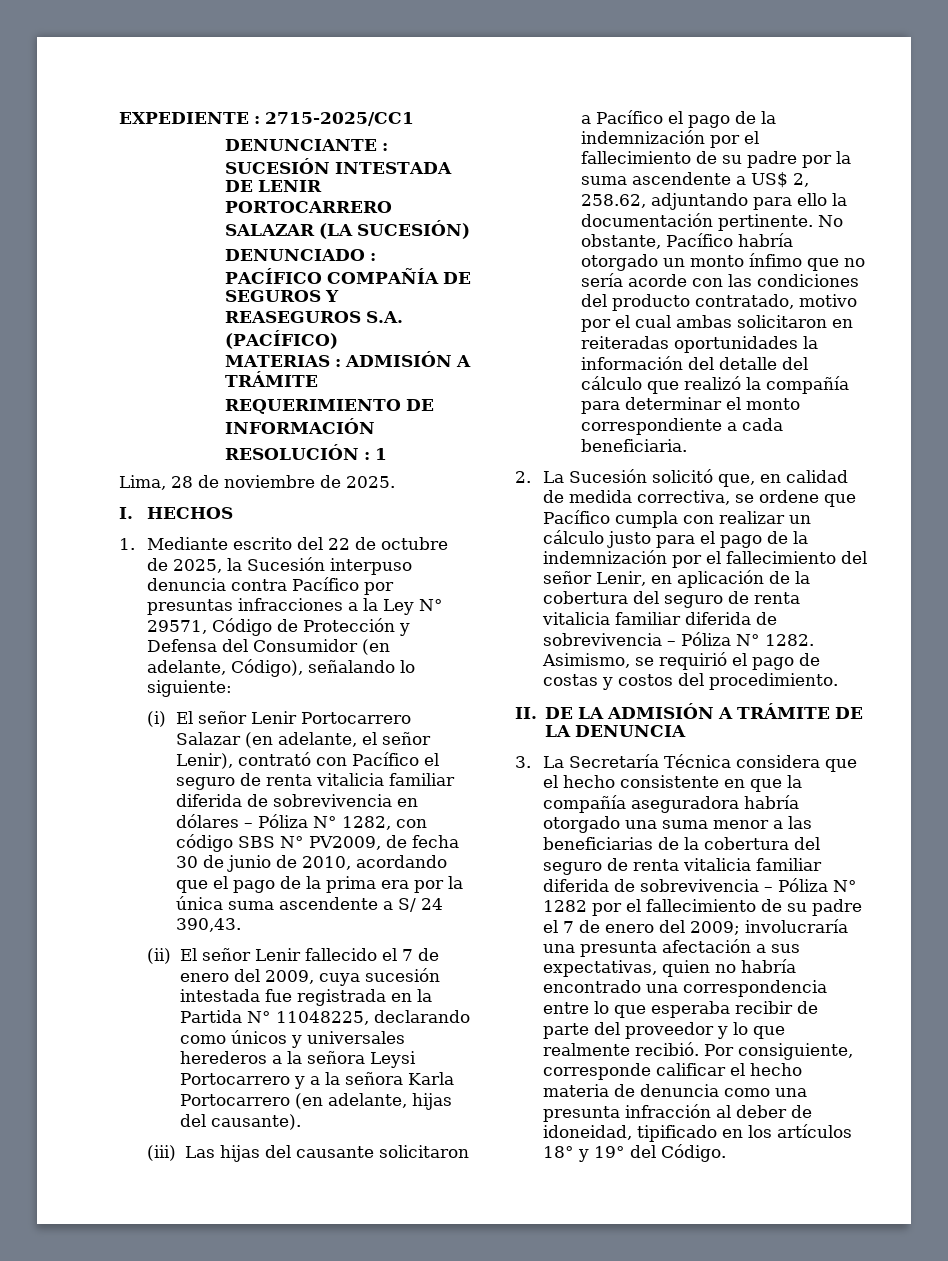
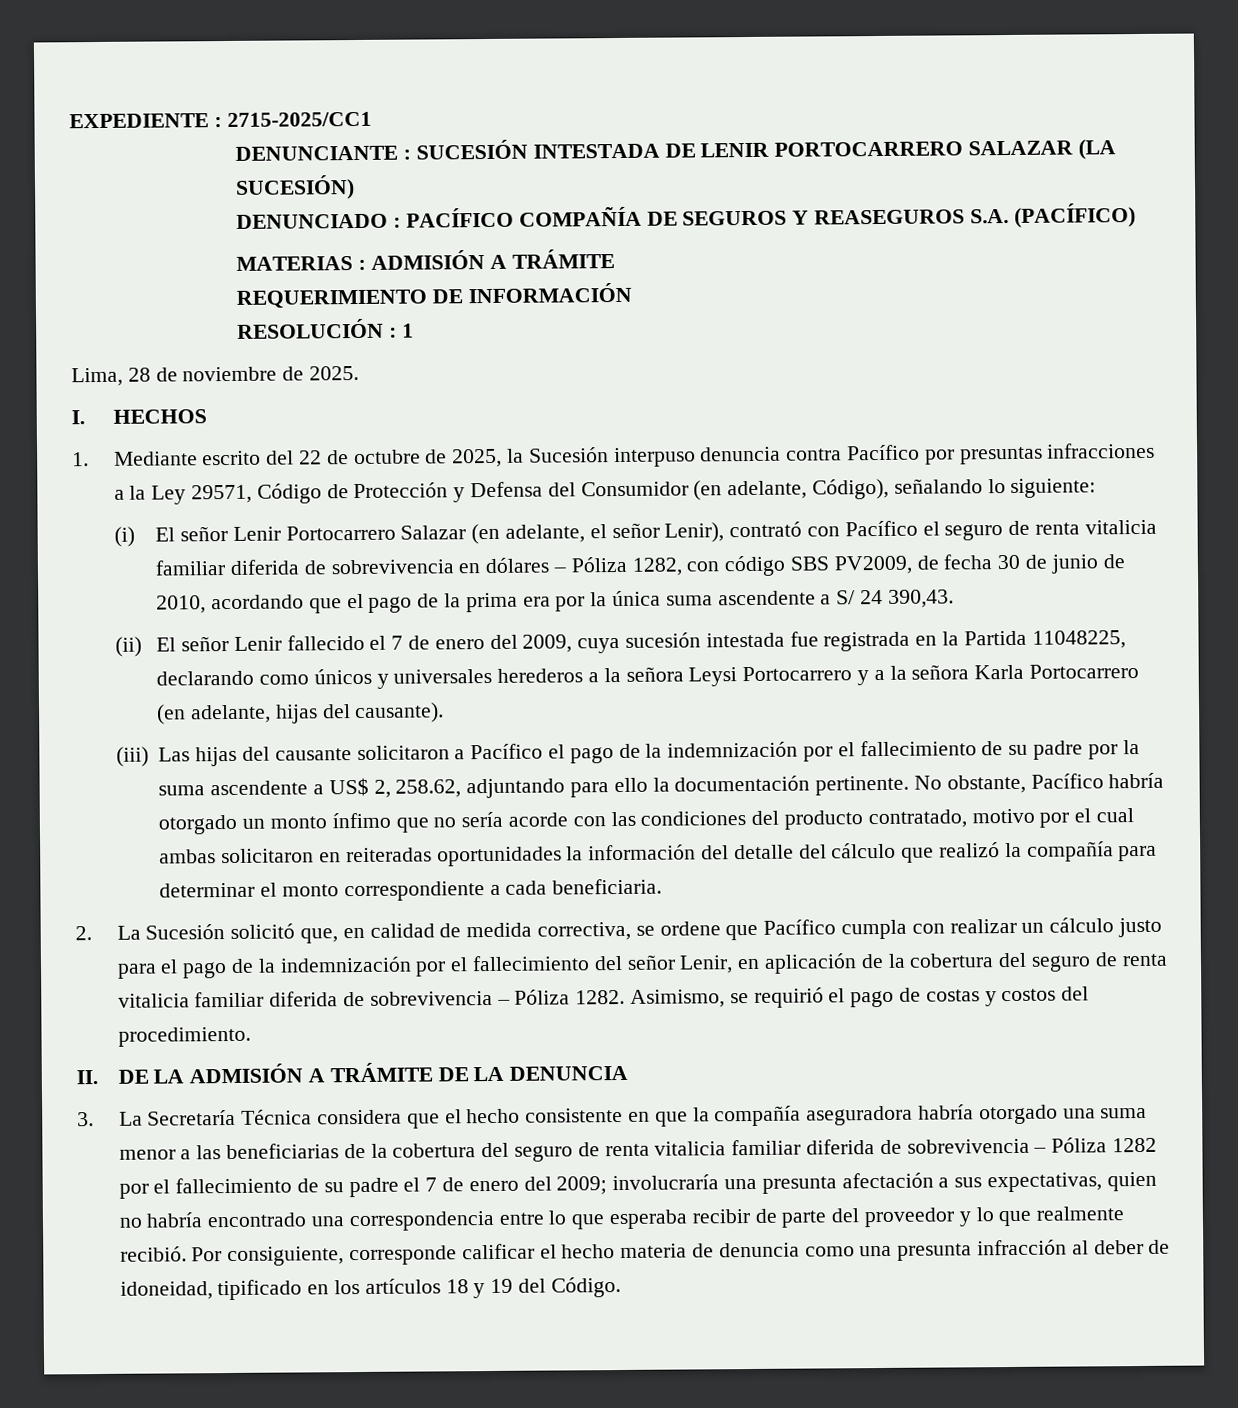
- 1. Mediante escrito del 22 de octubre de 2025, la Sucesión interpuso denuncia contra Pacífico por presuntas infracciones a la Ley N° 29571, Código de Protección y Defensa del Consumidor (en adelante, Código), señalando lo siguiente:
+ 1. Mediante escrito del 22 de octubre de 2025, la Sucesión interpuso denuncia contra Pacífico por presuntas infracciones a la Ley 29571, Código de Protección y Defensa del Consumidor (en adelante, Código), señalando lo siguiente:
- (i) El señor Lenir Portocarrero Salazar (en adelante, el señor Lenir), contrató con Pacífico el seguro de renta vitalicia familiar diferida de sobrevivencia en dólares – Póliza N° 1282, con código SBS N° PV2009, de fecha 30 de junio de 2010, acordando que el pago de la prima era por la única suma ascendente a S/ 24 390,43.
+ (i) El señor Lenir Portocarrero Salazar (en adelante, el señor Lenir), contrató con Pacífico el seguro de renta vitalicia familiar diferida de sobrevivencia en dólares – Póliza 1282, con código SBS PV2009, de fecha 30 de junio de 2010, acordando que el pago de la prima era por la única suma ascendente a S/ 24 390,43.
- (ii) El señor Lenir fallecido el 7 de enero del 2009, cuya sucesión intestada fue registrada en la Partida N° 11048225, declarando como únicos y universales herederos a la señora Leysi Portocarrero y a la señora Karla Portocarrero (en adelante, hijas del causante).
+ (ii) El señor Lenir fallecido el 7 de enero del 2009, cuya sucesión intestada fue registrada en la Partida 11048225, declarando como únicos y universales herederos a la señora Leysi Portocarrero y a la señora Karla Portocarrero (en adelante, hijas del causante).
- 2. La Sucesión solicitó que, en calidad de medida correctiva, se ordene que Pacífico cumpla con realizar un cálculo justo para el pago de la indemnización por el fallecimiento del señor Lenir, en aplicación de la cobertura del seguro de renta vitalicia familiar diferida de sobrevivencia – Póliza N° 1282.
+ 2. La Sucesión solicitó que, en calidad de medida correctiva, se ordene que Pacífico cumpla con realizar un cálculo justo para el pago de la indemnización por el fallecimiento del señor Lenir, en aplicación de la cobertura del seguro de renta vitalicia familiar diferida de sobrevivencia – Póliza 1282.
- 3. La Secretaría Técnica considera que el hecho consistente en que la compañía aseguradora habría otorgado una suma menor a las beneficiarias de la cobertura del seguro de renta vitalicia familiar diferida de sobrevivencia – Póliza N° 1282 por el fallecimiento de su padre el 7 de enero del 2009;
+ 3. La Secretaría Técnica considera que el hecho consistente en que la compañía aseguradora habría otorgado una suma menor a las beneficiarias de la cobertura del seguro de renta vitalicia familiar diferida de sobrevivencia – Póliza 1282 por el fallecimiento de su padre el 7 de enero del 2009;
- Por consiguiente, corresponde calificar el hecho materia de denuncia como una presunta infracción al deber de idoneidad, tipificado en los artículos 18° y 19° del Código.
+ Por consiguiente, corresponde calificar el hecho materia de denuncia como una presunta infracción al deber de idoneidad, tipificado en los artículos 18 y 19 del Código.

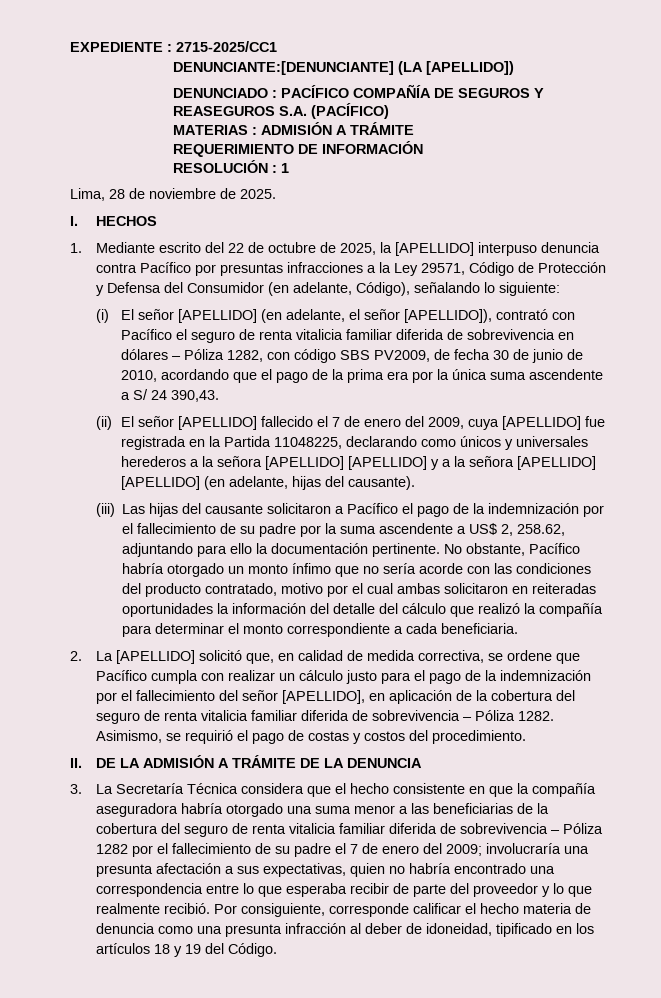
- DENUNCIANTE : SUCESIÓN INTESTADA DE LENIR PORTOCARRERO SALAZAR (LA SUCESIÓN)
+ DENUNCIANTE:[DENUNCIANTE] (LA [APELLIDO])
- 1. Mediante escrito del 22 de octubre de 2025, la Sucesión interpuso denuncia contra Pacífico por presuntas infracciones a la Ley 29571, Código de Protección y Defensa del Consumidor (en adelante, Código), señalando lo siguiente:
+ 1. Mediante escrito del 22 de octubre de 2025, la [APELLIDO] interpuso denuncia contra Pacífico por presuntas infracciones a la Ley 29571, Código de Protección y Defensa del Consumidor (en adelante, Código), señalando lo siguiente:
- (i) El señor Lenir Portocarrero Salazar (en adelante, el señor Lenir), contrató con Pacífico el seguro de renta vitalicia familiar diferida de sobrevivencia en dólares – Póliza 1282, con código SBS PV2009, de fecha 30 de junio de 2010, acordando que el pago de la prima era por la única suma ascendente a S/ 24 390,43.
+ (i) El señor [APELLIDO] (en adelante, el señor [APELLIDO]), contrató con Pacífico el seguro de renta vitalicia familiar diferida de sobrevivencia en dólares – Póliza 1282, con código SBS PV2009, de fecha 30 de junio de 2010, acordando que el pago de la prima era por la única suma ascendente a S/ 24 390,43.
- (ii) El señor Lenir fallecido el 7 de enero del 2009, cuya sucesión intestada fue registrada en la Partida 11048225, declarando como únicos y universales herederos a la señora Leysi Portocarrero y a la señora Karla Portocarrero (en adelante, hijas del causante).
+ (ii) El señor [APELLIDO] fallecido el 7 de enero del 2009, cuya [APELLIDO] fue registrada en la Partida 11048225, declarando como únicos y universales herederos a la señora [APELLIDO] [APELLIDO] y a la señora [APELLIDO] [APELLIDO] (en adelante, hijas del causante).
- 2. La Sucesión solicitó que, en calidad de medida correctiva, se ordene que Pacífico cumpla con realizar un cálculo justo para el pago de la indemnización por el fallecimiento del señor Lenir, en aplicación de la cobertura del seguro de renta vitalicia familiar diferida de sobrevivencia – Póliza 1282.
+ 2. La [APELLIDO] solicitó que, en calidad de medida correctiva, se ordene que Pacífico cumpla con realizar un cálculo justo para el pago de la indemnización por el fallecimiento del señor [APELLIDO], en aplicación de la cobertura del seguro de renta vitalicia familiar diferida de sobrevivencia – Póliza 1282.

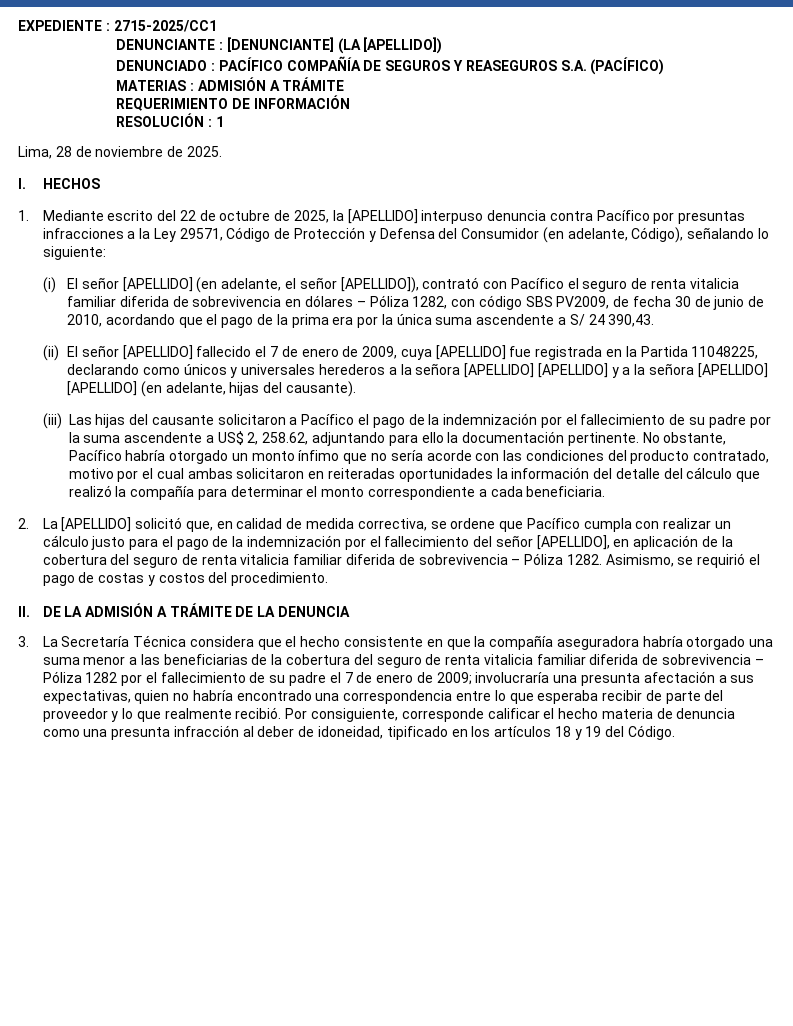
- DENUNCIANTE:[DENUNCIANTE] (LA [APELLIDO])
+ DENUNCIANTE : [DENUNCIANTE] (LA [APELLIDO])
- (ii) El señor [APELLIDO] fallecido el 7 de enero del 2009, cuya [APELLIDO] fue registrada en la Partida 11048225, declarando como únicos y universales herederos a la señora [APELLIDO] [APELLIDO] y a la señora [APELLIDO] [APELLIDO] (en adelante, hijas del causante).
+ (ii) El señor [APELLIDO] fallecido el 7 de enero de 2009, cuya [APELLIDO] fue registrada en la Partida 11048225, declarando como únicos y universales herederos a la señora [APELLIDO] [APELLIDO] y a la señora [APELLIDO] [APELLIDO] (en adelante, hijas del causante).
- 3. La Secretaría Técnica considera que el hecho consistente en que la compañía aseguradora habría otorgado una suma menor a las beneficiarias de la cobertura del seguro de renta vitalicia familiar diferida de sobrevivencia – Póliza 1282 por el fallecimiento de su padre el 7 de enero del 2009;
+ 3. La Secretaría Técnica considera que el hecho consistente en que la compañía aseguradora habría otorgado una suma menor a las beneficiarias de la cobertura del seguro de renta vitalicia familiar diferida de sobrevivencia – Póliza 1282 por el fallecimiento de su padre el 7 de enero de 2009;

